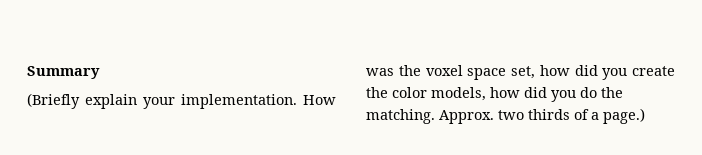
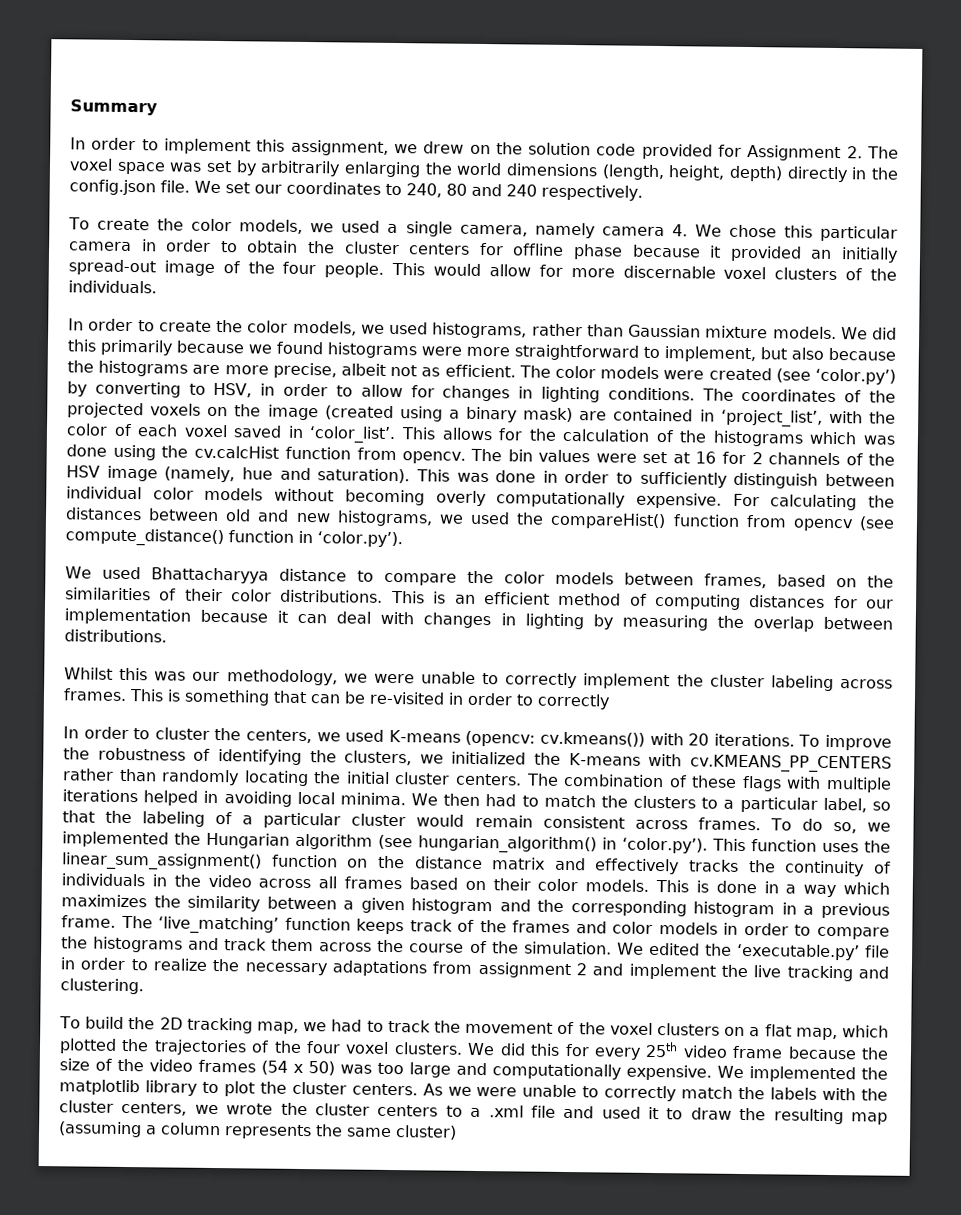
- (Briefly explain your implementation. How was the voxel space set, how did you create the color models, how did you do the matching. Approx. two thirds of a page.)
+ In order to implement this assignment, we drew on the solution code provided for Assignment 2. The voxel space was set by arbitrarily enlarging the world dimensions (length, height, depth) directly in the config.json file. We set our coordinates to 240, 80 and 240 respectively.
+ To create the color models, we used a single camera, namely camera 4. We chose this particular camera in order to obtain the cluster centers for offline phase because it provided an initially spread-out image of the four people. This would allow for more discernable voxel clusters of the individuals.
+ In order to create the color models, we used histograms, rather than Gaussian mixture models. We did this primarily because we found histograms were more straightforward to implement, but also because the histograms are more precise, albeit not as efficient. The color models were created (see ‘color.py’) by converting to HSV, in order to allow for changes in lighting conditions. The coordinates of the projected voxels on the image (created using a binary mask) are contained in ‘project_list’, with the color of each voxel saved in ‘color_list’. This allows for the calculation of the histograms which was done using the cv.calcHist function from opencv. The bin values were set at 16 for 2 channels of the HSV image (namely, hue and saturation). This was done in order to sufficiently distinguish between individual color models without becoming overly computationally expensive. For calculating the distances between old and new histograms, we used the compareHist() function from opencv (see compute_distance() function in ‘color.py’).
+ We used Bhattacharyya distance to compare the color models between frames, based on the similarities of their color distributions. This is an efficient method of computing distances for our implementation because it can deal with changes in lighting by measuring the overlap between distributions.
+ Whilst this was our methodology, we were unable to correctly implement the cluster labeling across frames. This is something that can be re-visited in order to correctly
+ In order to cluster the centers, we used K-means (opencv: cv.kmeans()) with 20 iterations. To improve the robustness of identifying the clusters, we initialized the K-means with cv.KMEANS_PP_CENTERS rather than randomly locating the initial cluster centers. The combination of these flags with multiple iterations helped in avoiding local minima. We then had to match the clusters to a particular label, so that the labeling of a particular cluster would remain consistent across frames. To do so, we implemented the Hungarian algorithm (see hungarian_algorithm() in ‘color.py’). This function uses the linear_sum_assignment() function on the distance matrix and effectively tracks the continuity of individuals in the video across all frames based on their color models. This is done in a way which maximizes the similarity between a given histogram and the corresponding histogram in a previous frame. The ‘live_matching’ function keeps track of the frames and color models in order to compare the histograms and track them across the course of the simulation. We edited the ‘executable.py’ file in order to realize the necessary adaptations from assignment 2 and implement the live tracking and clustering.
+ To build the 2D tracking map, we had to track the movement of the voxel clusters on a flat map, which plotted the trajectories of the four voxel clusters. We did this for every 25th video frame because the size of the video frames (54 x 50) was too large and computationally expensive. We implemented the matplotlib library to plot the cluster centers. As we were unable to correctly match the labels with the cluster centers, we wrote the cluster centers to a .xml file and used it to draw the resulting map (assuming a column represents the same cluster)

